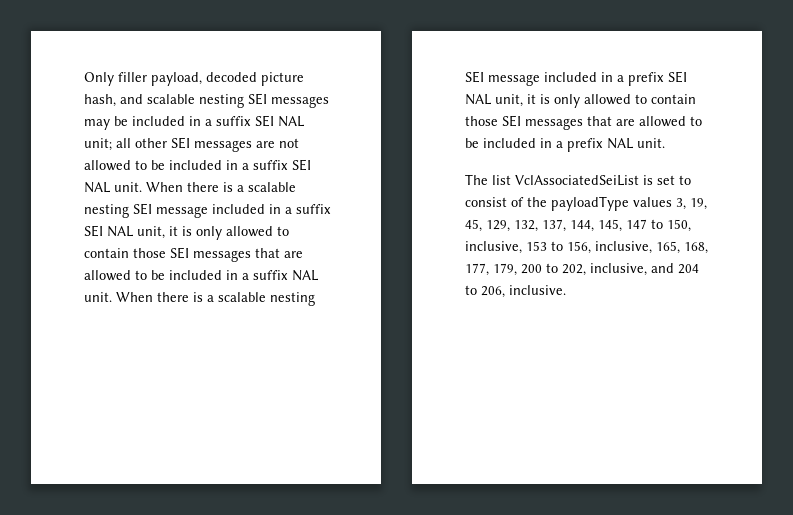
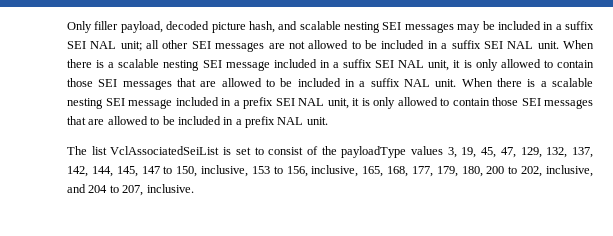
- The list VclAssociatedSeiList is set to consist of the payloadType values 3, 19, 45, 129, 132, 137, 144, 145, 147 to 150, inclusive, 153 to 156, inclusive, 165, 168, 177, 179, 200 to 202, inclusive, and 204 to 206, inclusive.
+ The list VclAssociatedSeiList is set to consist of the payloadType values 3, 19, 45, 47, 129, 132, 137, 142, 144, 145, 147 to 150, inclusive, 153 to 156, inclusive, 165, 168, 177, 179, 180, 200 to 202, inclusive, and 204 to 207, inclusive.

